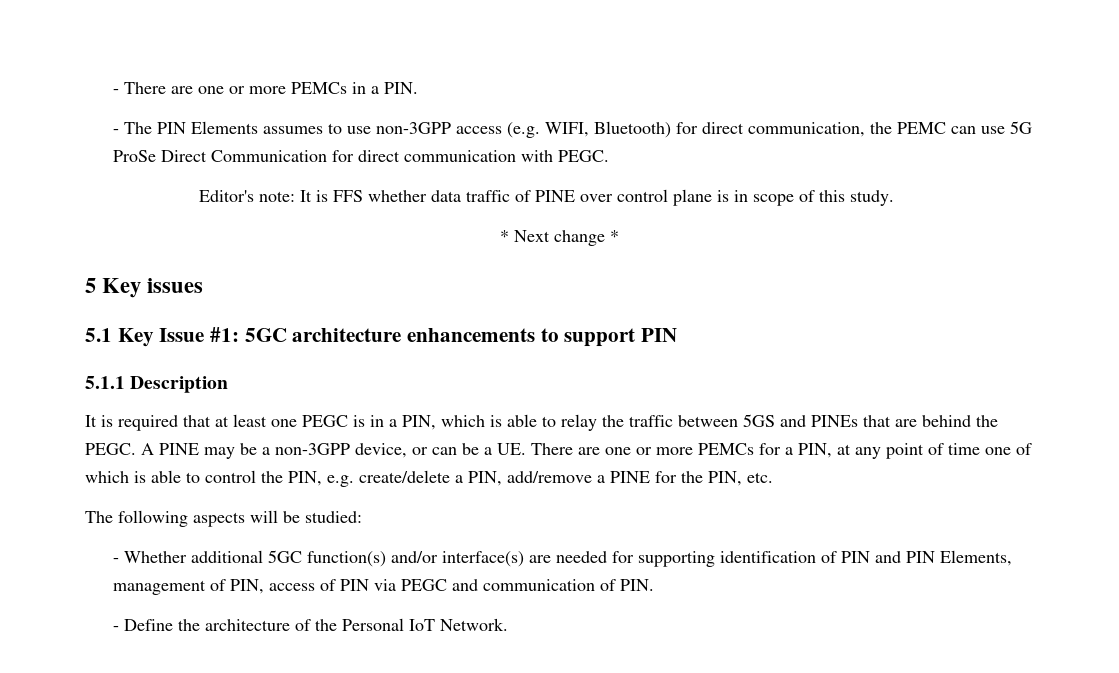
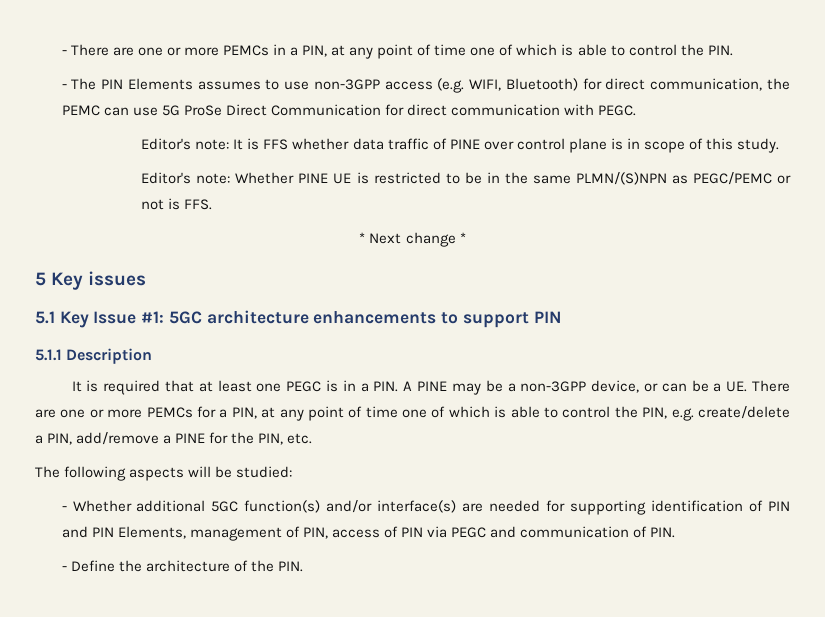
- - There are one or more PEMCs in a PIN.
+ - There are one or more PEMCs in a PIN, at any point of time one of which is able to control the PIN.
+ Editor's note: Whether PINE UE is restricted to be in the same PLMN/(S)NPN as PEGC/PEMC or not is FFS.
- It is required that at least one PEGC is in a PIN, which is able to relay the traffic between 5GS and PINEs that are behind the PEGC. A PINE may be a non-3GPP device, or can be a UE. There are one or more PEMCs for a PIN, at any point of time one of which is able to control the PIN, e.g. create/delete a PIN, add/remove a PINE for the PIN, etc.
+ It is required that at least one PEGC is in a PIN. A PINE may be a non-3GPP device, or can be a UE. There are one or more PEMCs for a PIN, at any point of time one of which is able to control the PIN, e.g. create/delete a PIN, add/remove a PINE for the PIN, etc.
- - Define the architecture of the Personal IoT Network.
+ - Define the architecture of the PIN.

